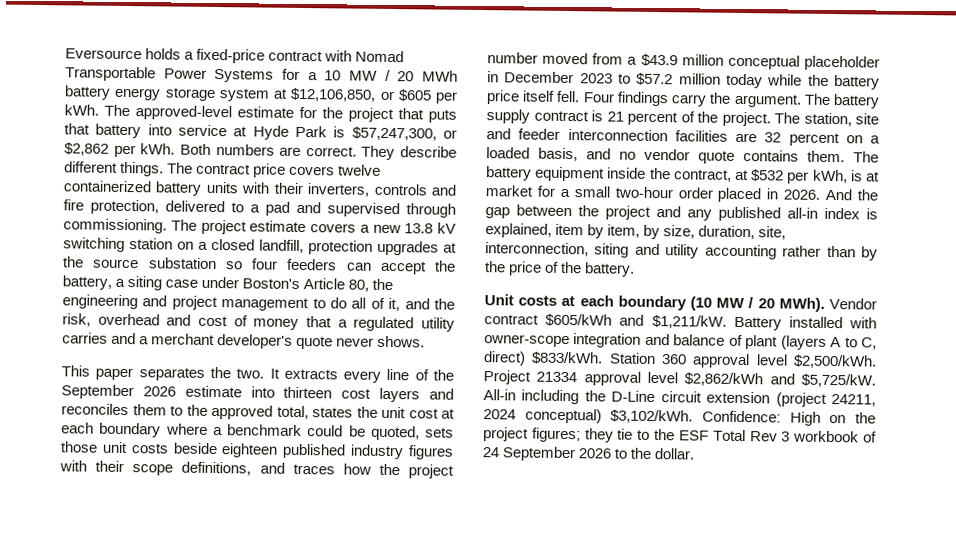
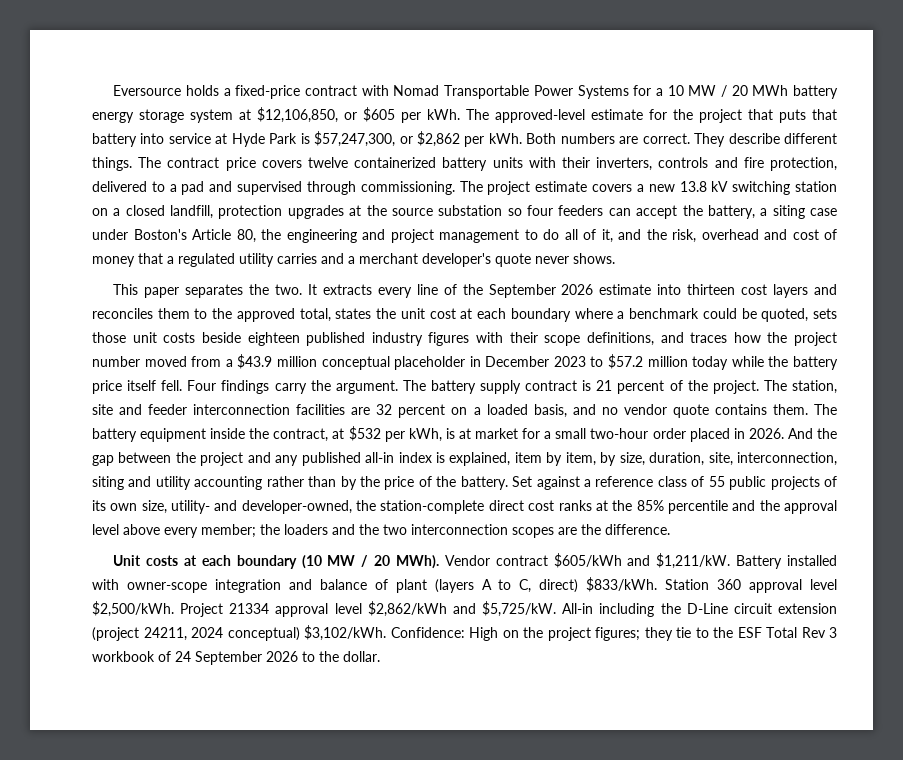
+ Set against a reference class of 55 public projects of its own size, utility- and developer-owned, the station-complete direct cost ranks at the 85% percentile and the approval level above every member; the loaders and the two interconnection scopes are the difference.

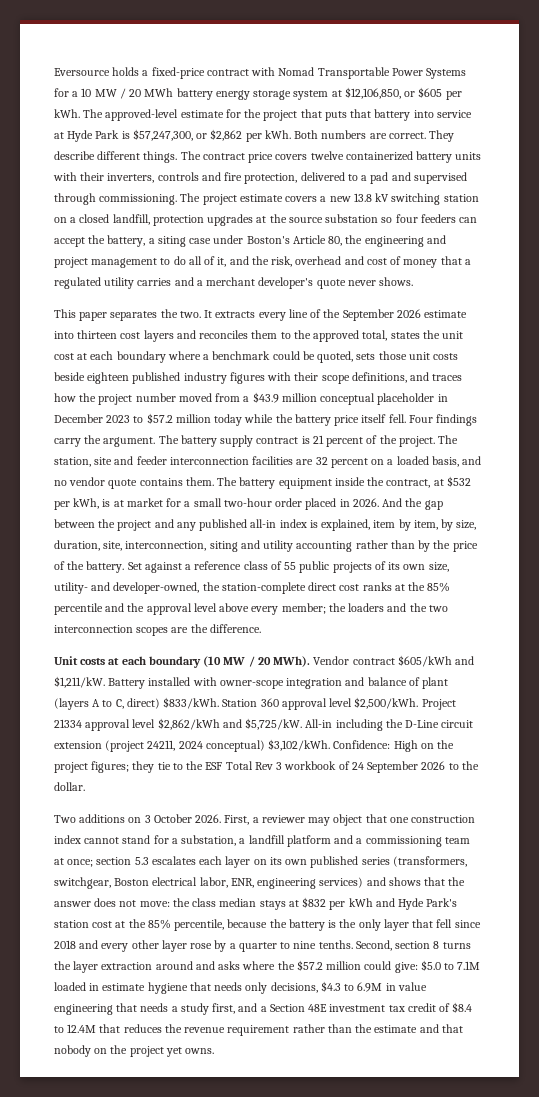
+ Two additions on 3 October 2026. First, a reviewer may object that one construction index cannot stand for a substation, a landfill platform and a commissioning team at once; section 5.3 escalates each layer on its own published series (transformers, switchgear, Boston electrical labor, ENR, engineering services) and shows that the answer does not move: the class median stays at $832 per kWh and Hyde Park's station cost at the 85% percentile, because the battery is the only layer that fell since 2018 and every other layer rose by a quarter to nine tenths. Second, section 8 turns the layer extraction around and asks where the $57.2 million could give: $5.0 to 7.1M loaded in estimate hygiene that needs only decisions, $4.3 to 6.9M in value engineering that needs a study first, and a Section 48E investment tax credit of $8.4 to 12.4M that reduces the revenue requirement rather than the estimate and that nobody on the project yet owns.

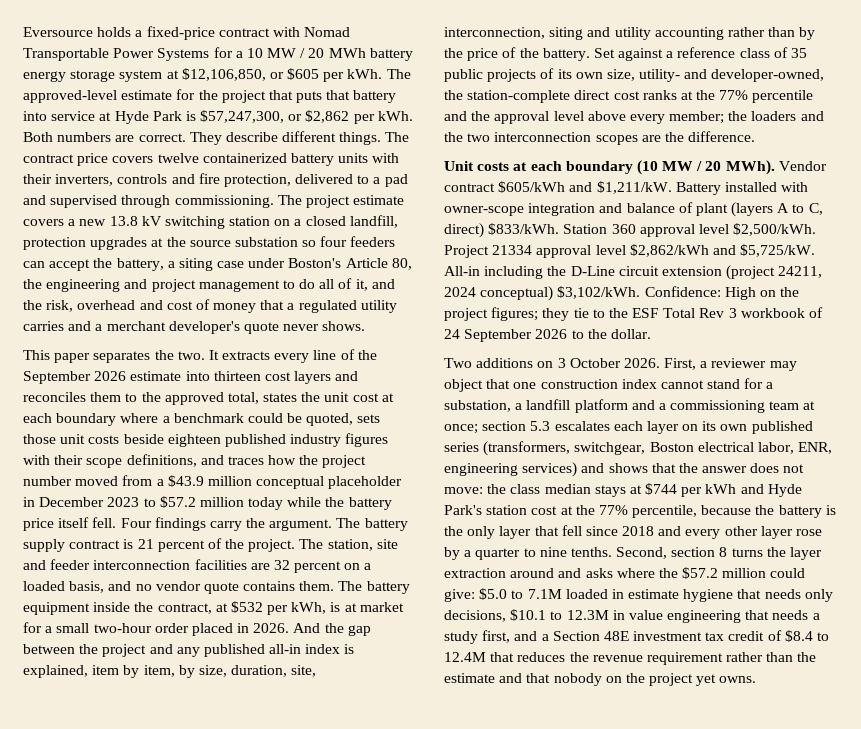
- Set against a reference class of 55 public projects of its own size, utility- and developer-owned, the station-complete direct cost ranks at the 85% percentile and the approval level above every member; the loaders and the two interconnection scopes are the difference.
+ Set against a reference class of 35 public projects of its own size, utility- and developer-owned, the station-complete direct cost ranks at the 77% percentile and the approval level above every member; the loaders and the two interconnection scopes are the difference.
- the class median stays at $832 per kWh and Hyde Park's station cost at the 85% percentile, because the battery is the only layer that fell since 2018 and every other layer rose by a quarter to nine tenths.
+ the class median stays at $744 per kWh and Hyde Park's station cost at the 77% percentile, because the battery is the only layer that fell since 2018 and every other layer rose by a quarter to nine tenths.
- $5.0 to 7.1M loaded in estimate hygiene that needs only decisions, $4.3 to 6.9M in value engineering that needs a study first, and a Section 48E investment tax credit of $8.4 to 12.4M that reduces the revenue requirement rather than the estimate and that nobody on the project yet owns.
+ $5.0 to 7.1M loaded in estimate hygiene that needs only decisions, $10.1 to 12.3M in value engineering that needs a study first, and a Section 48E investment tax credit of $8.4 to 12.4M that reduces the revenue requirement rather than the estimate and that nobody on the project yet owns.

